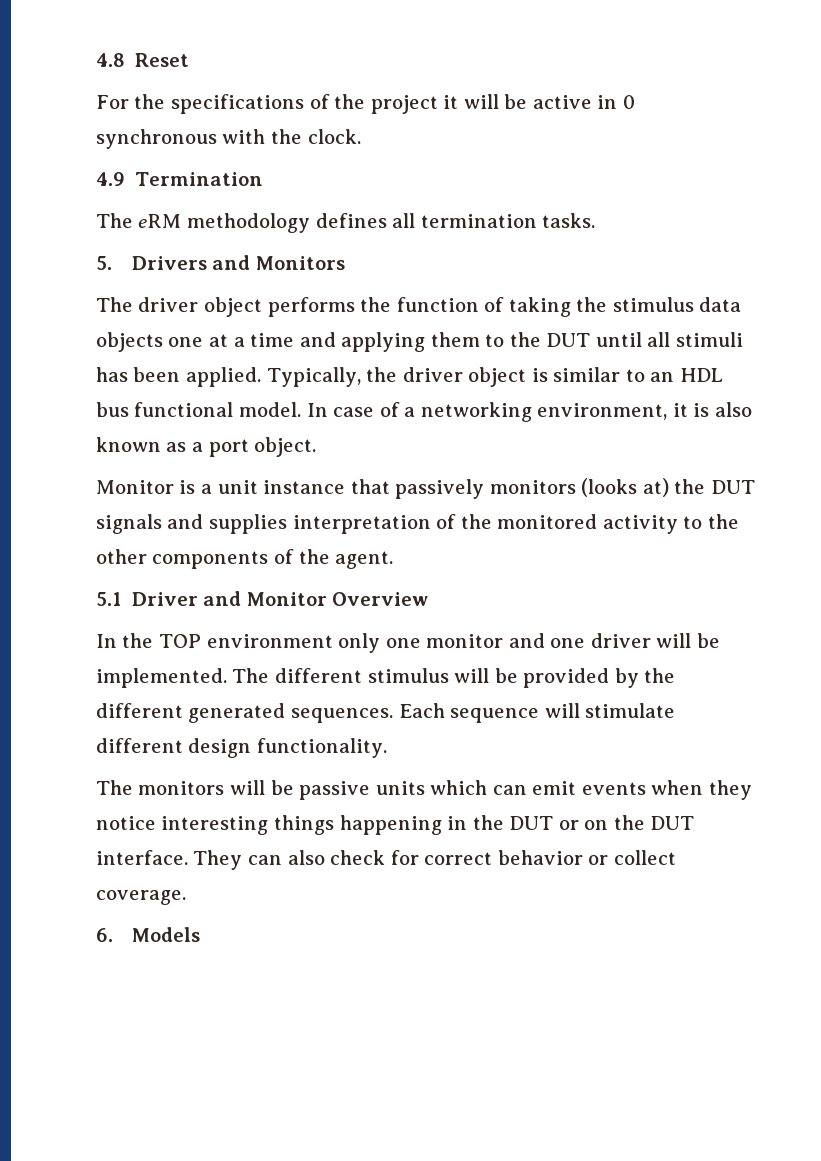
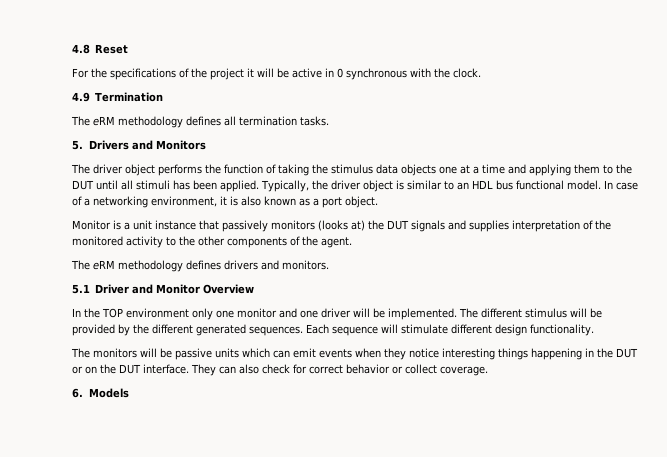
+ The eRM methodology defines drivers and monitors.

